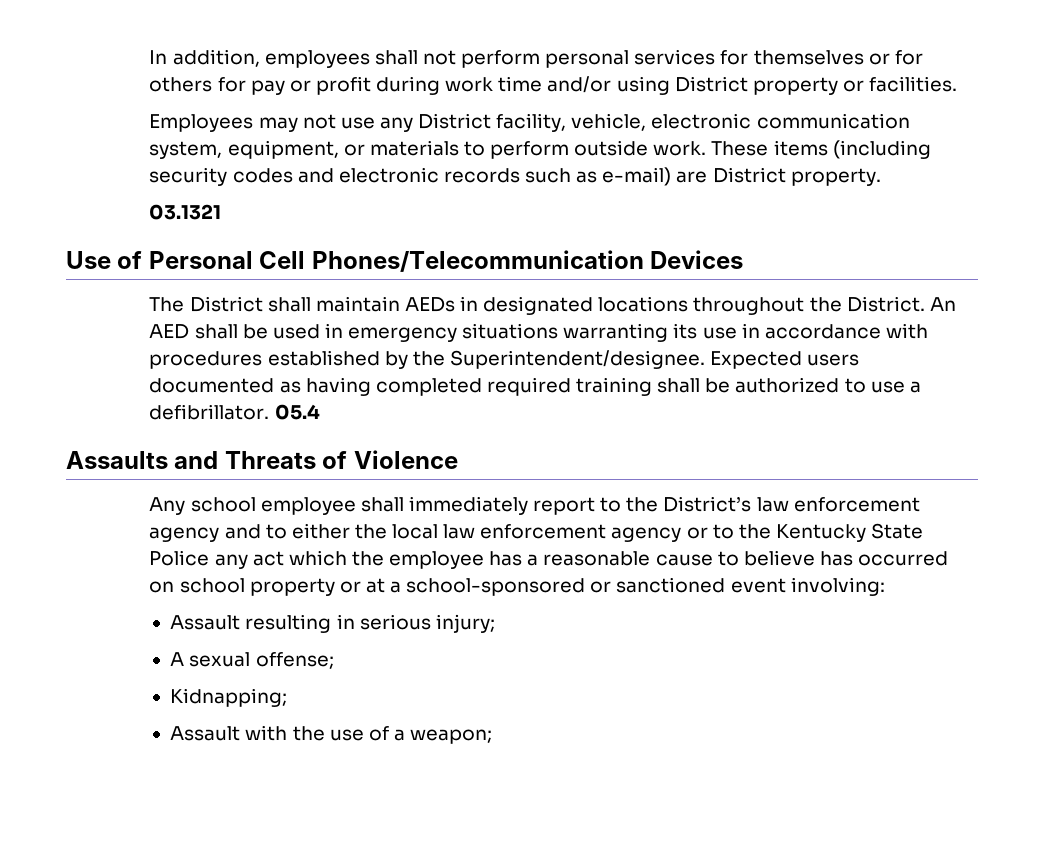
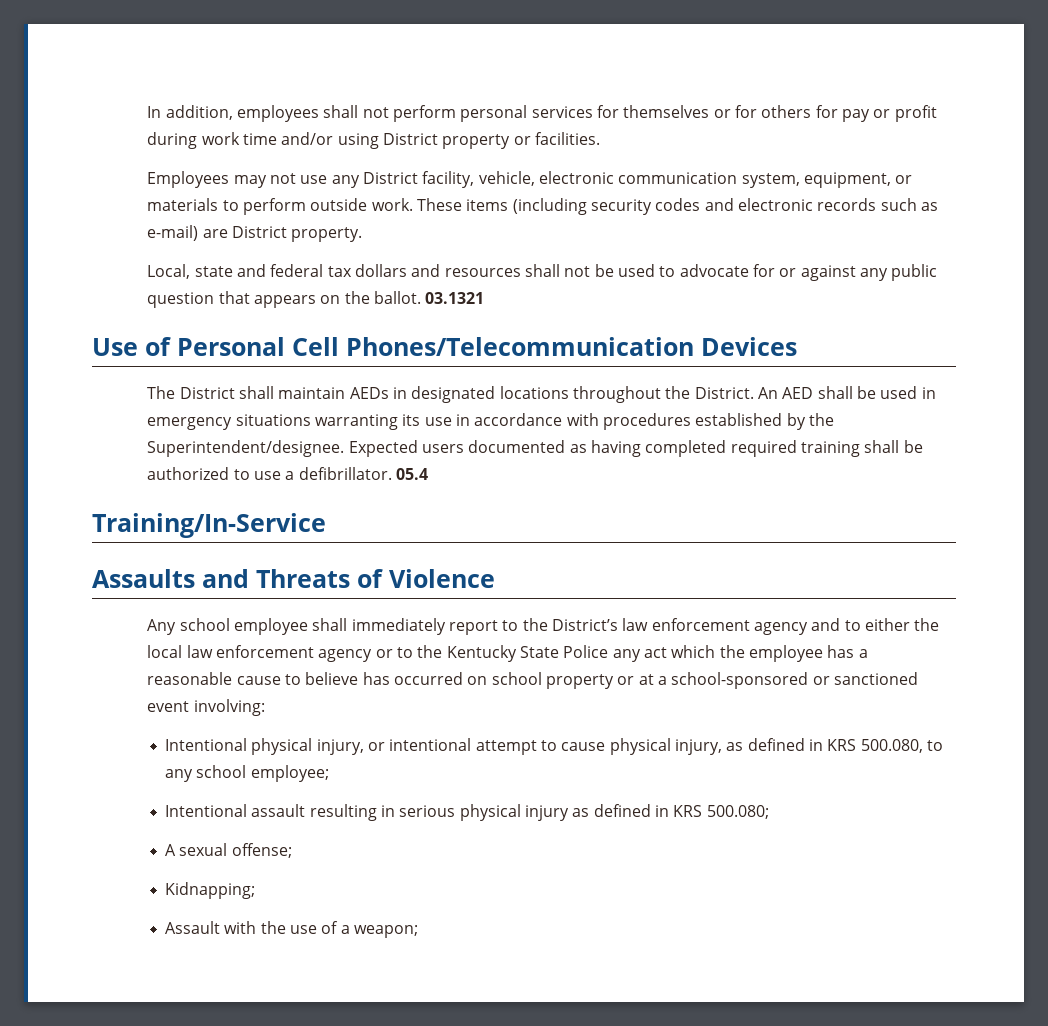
+ Local, state and federal tax dollars and resources shall not be used to advocate for or against any public question that appears on the ballot.
+ Training/In-Service
- Assault resulting in serious injury;
+ Intentional physical injury, or intentional attempt to cause physical injury, as defined in KRS 500.080, to any school employee;
+ Intentional assault resulting in serious physical injury as defined in KRS 500.080;

